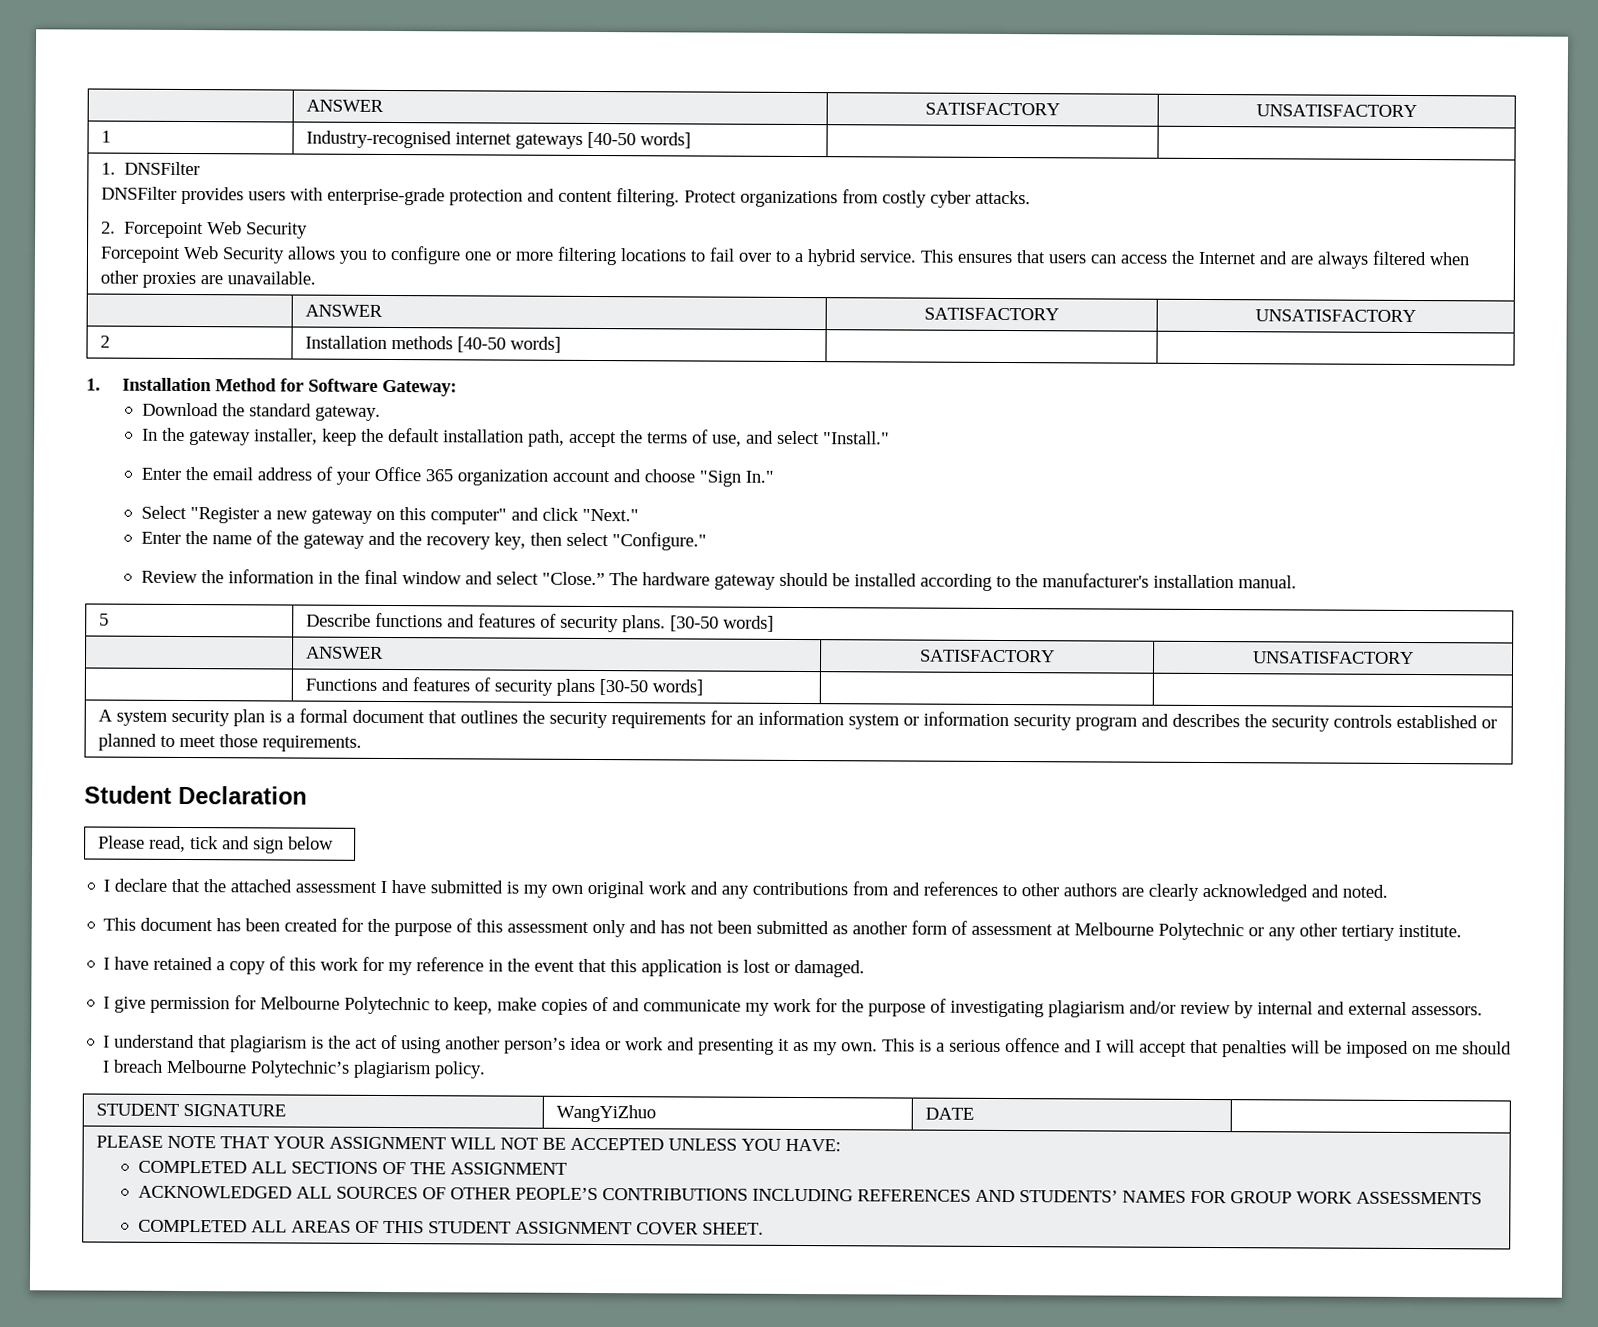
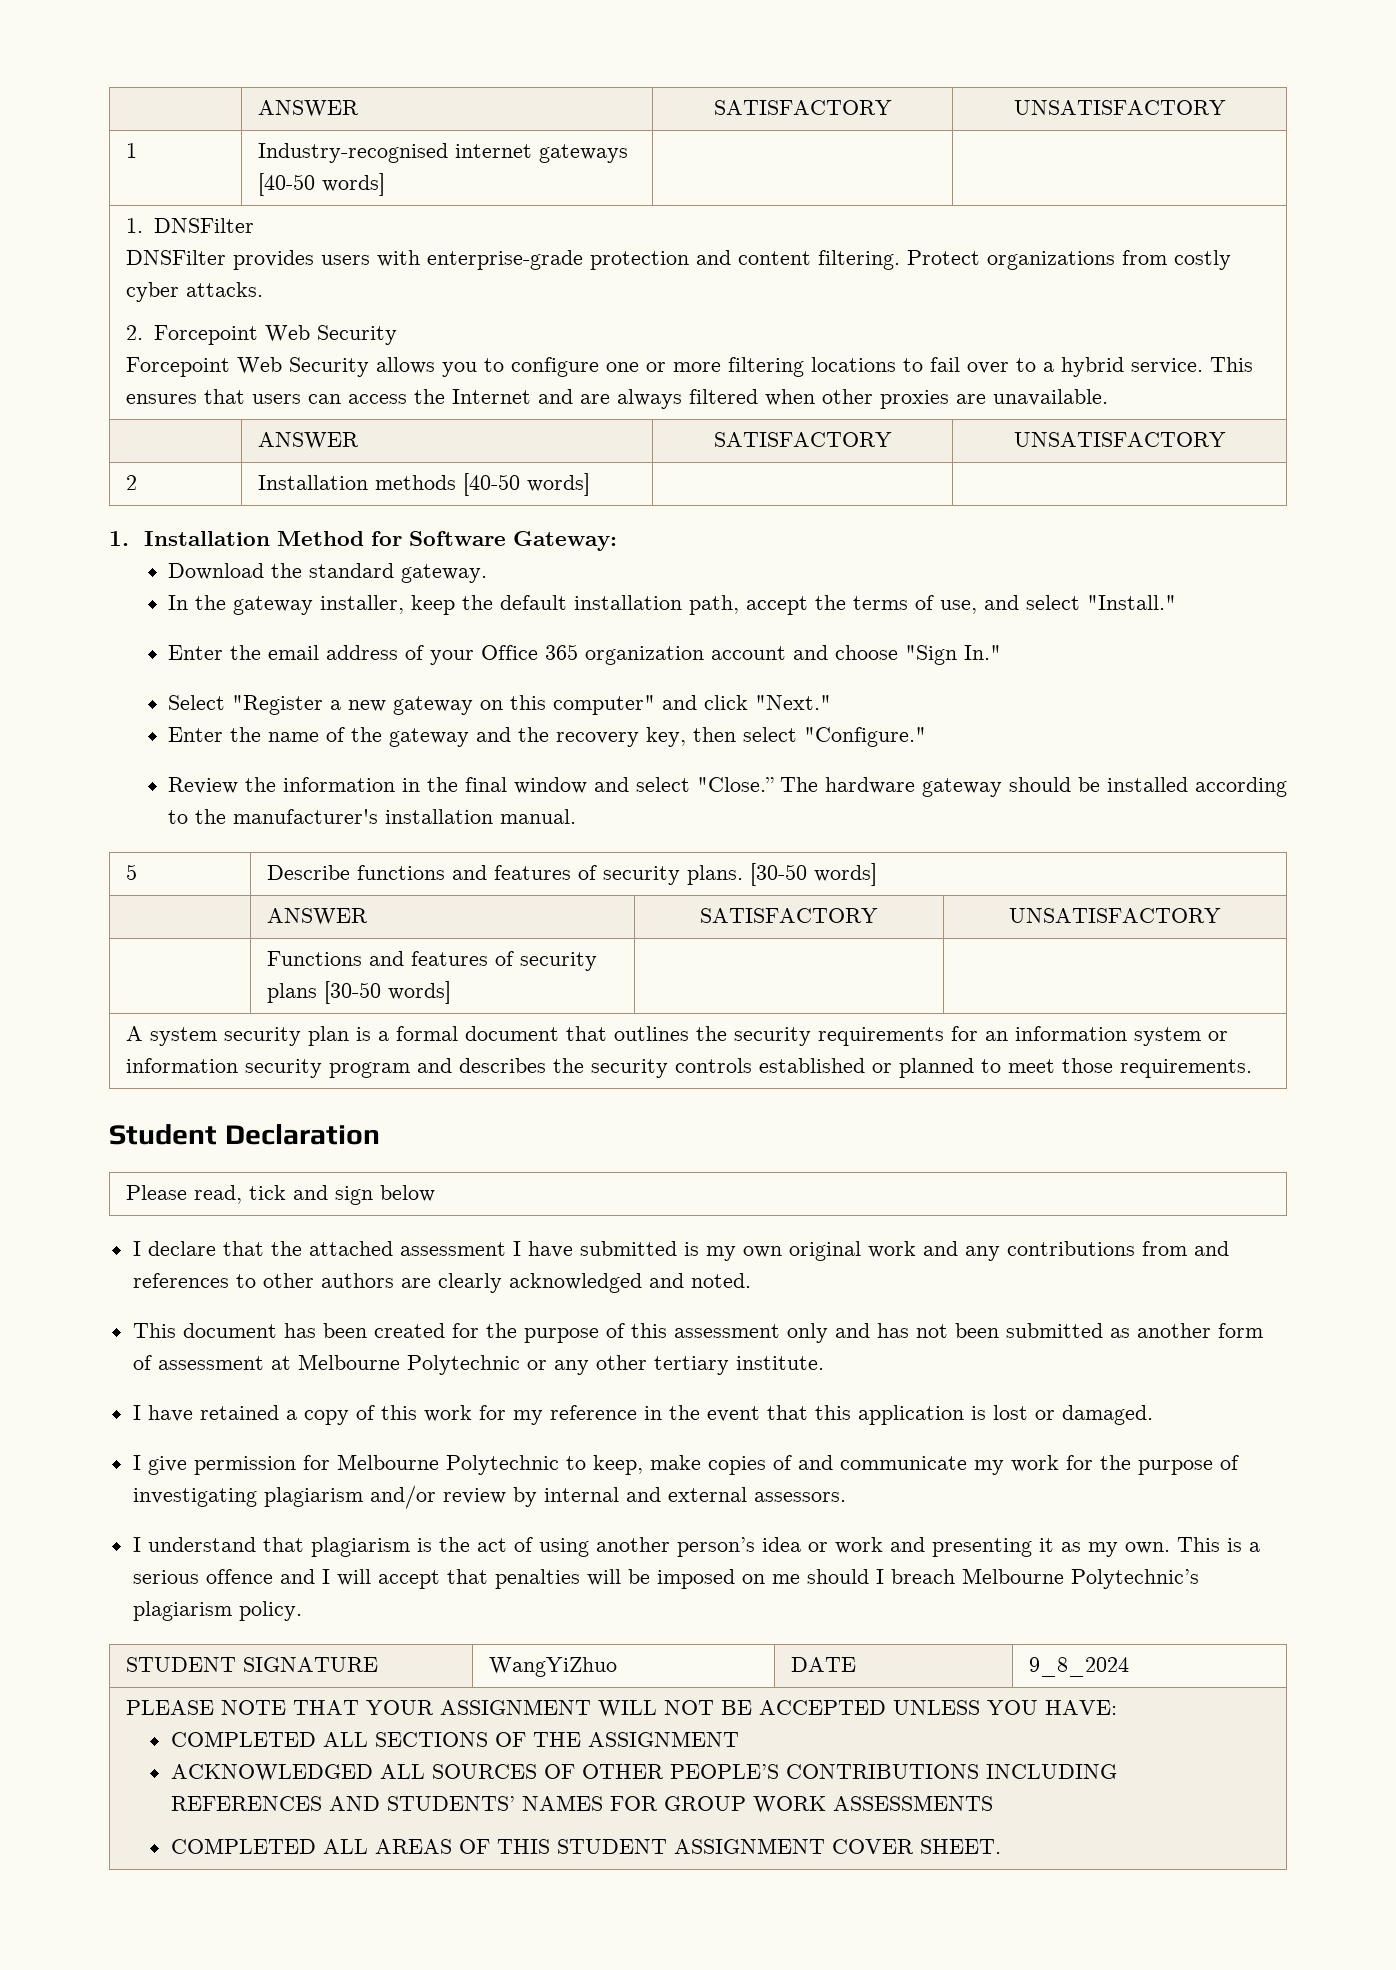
- STUDENT SIGNATURE | WangYiZhuo | DATE |
+ STUDENT SIGNATURE | WangYiZhuo | DATE | 9_8_2024

